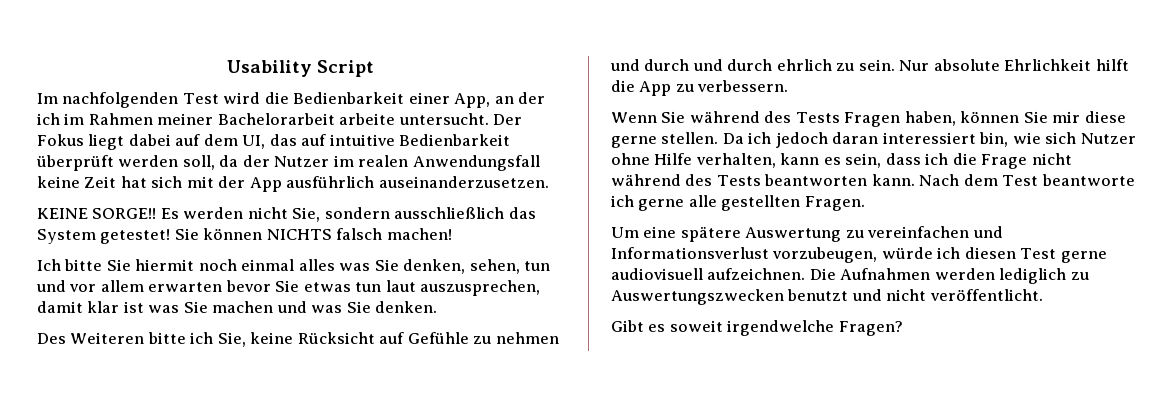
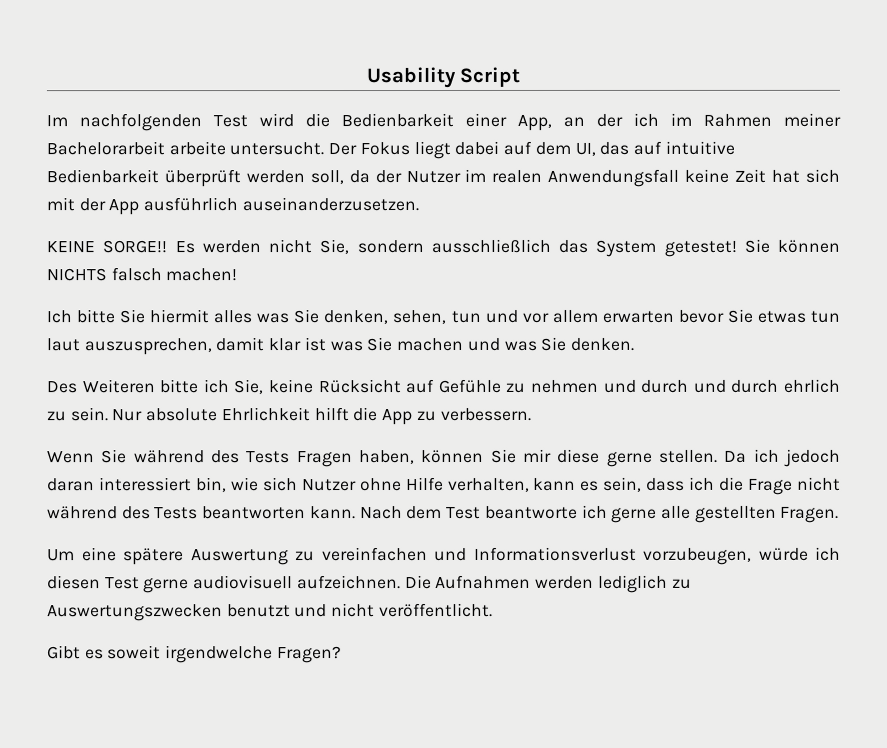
- Ich bitte Sie hiermit noch einmal alles was Sie denken, sehen, tun und vor allem erwarten bevor Sie etwas tun laut auszusprechen, damit klar ist was Sie machen und was Sie denken.
+ Ich bitte Sie hiermit alles was Sie denken, sehen, tun und vor allem erwarten bevor Sie etwas tun laut auszusprechen, damit klar ist was Sie machen und was Sie denken.

